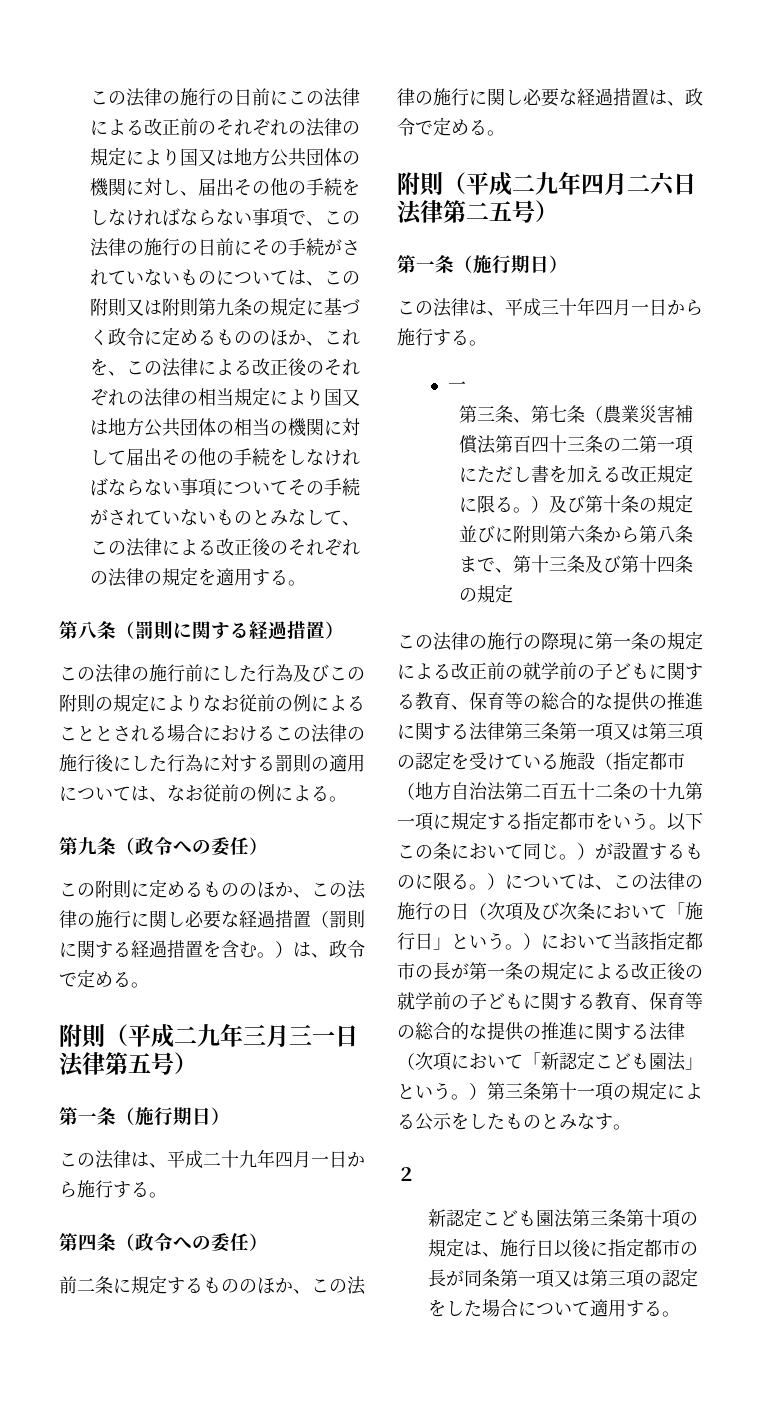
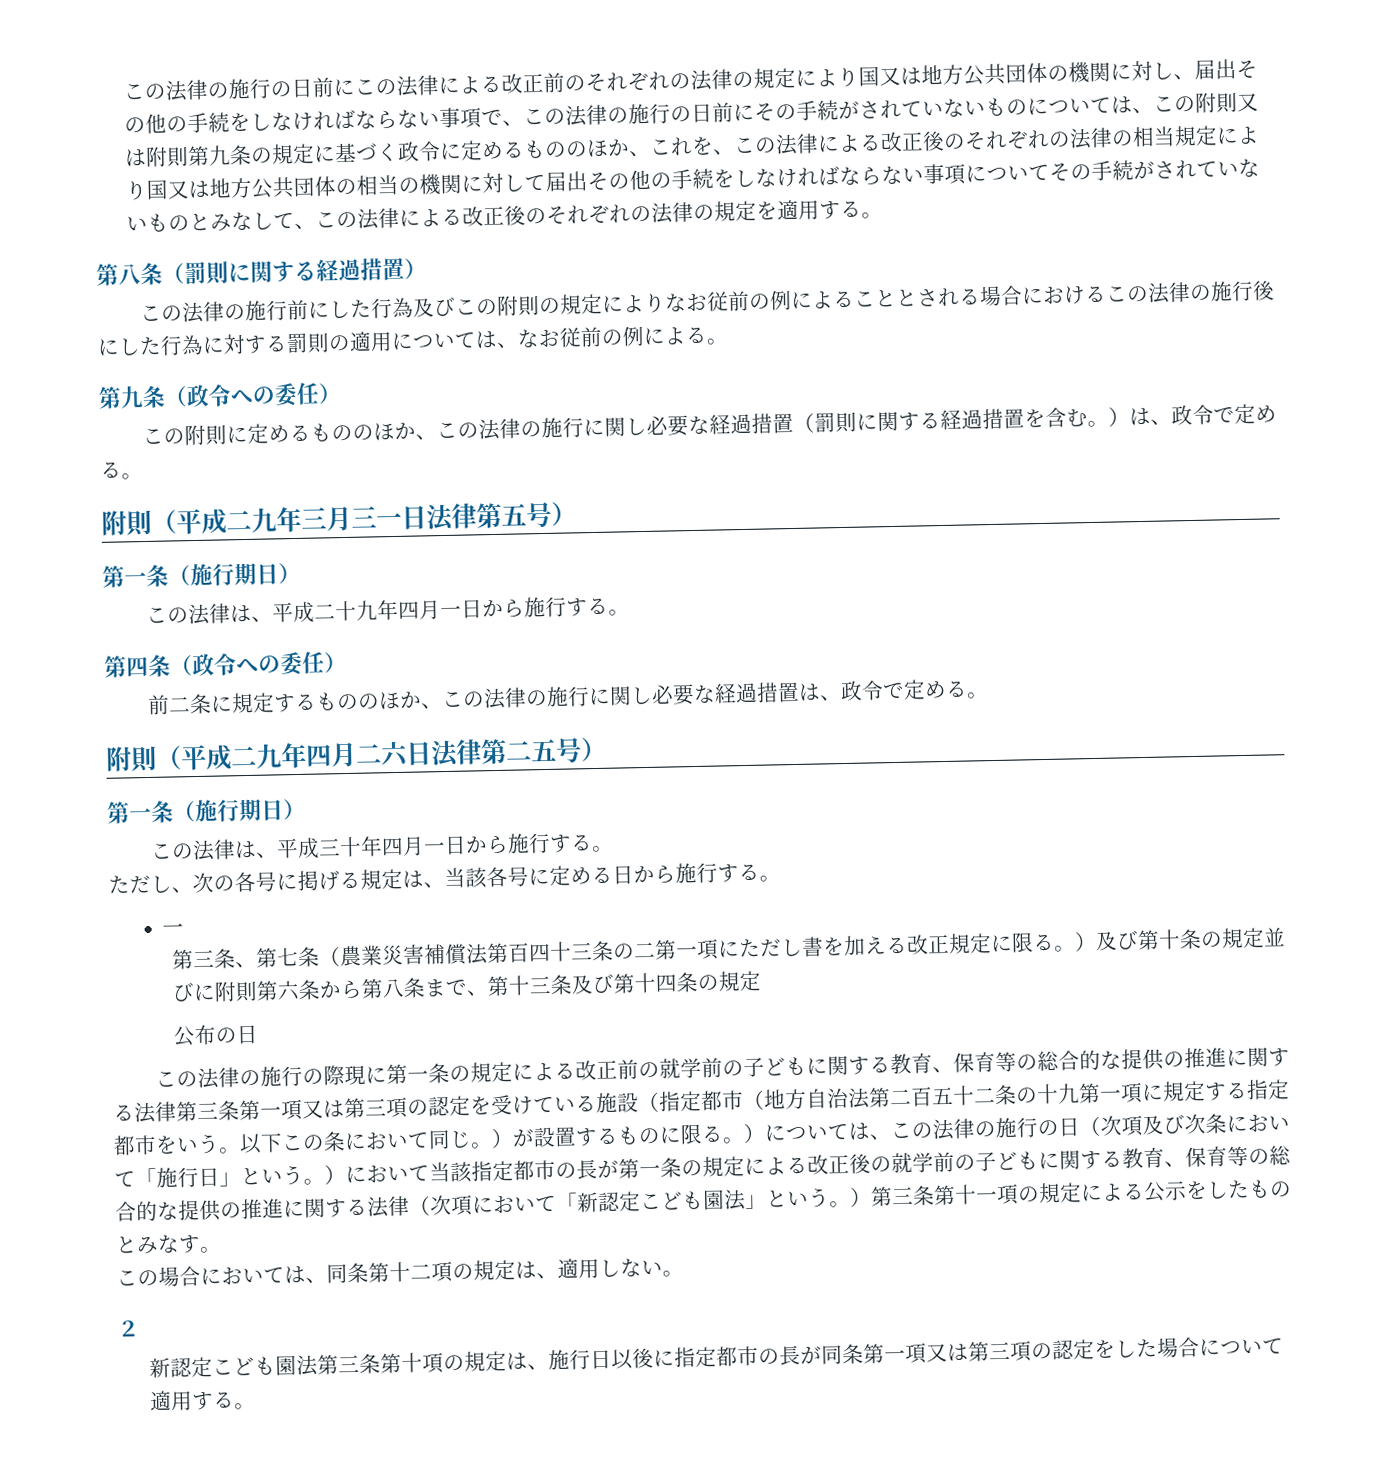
+ ただし、次の各号に掲げる規定は、当該各号に定める日から施行する。
+ 公布の日
+ この場合においては、同条第十二項の規定は、適用しない。

